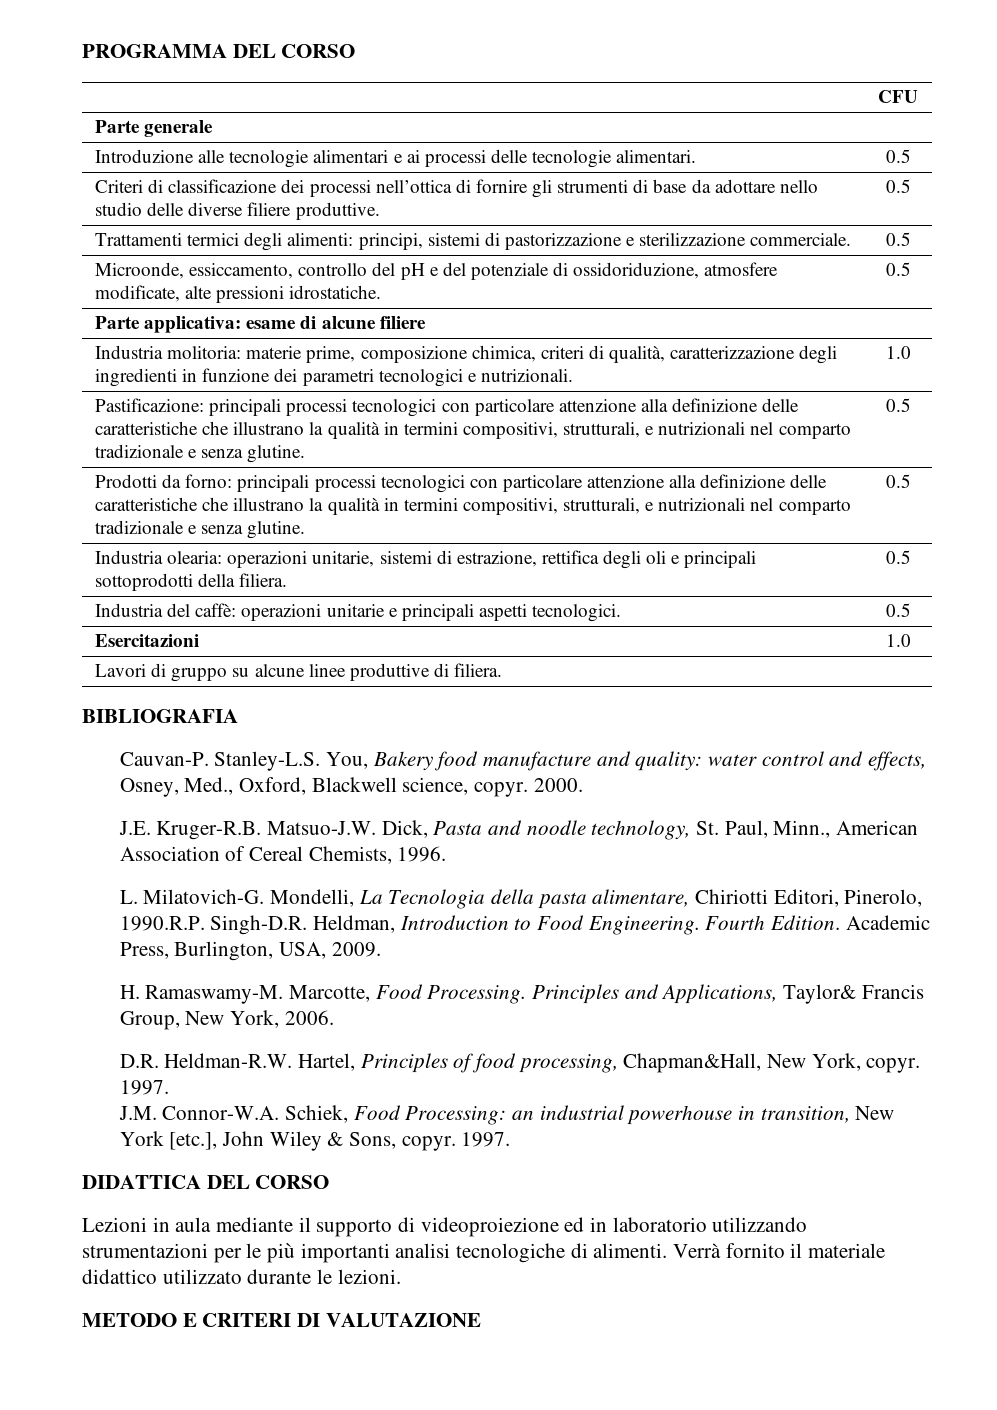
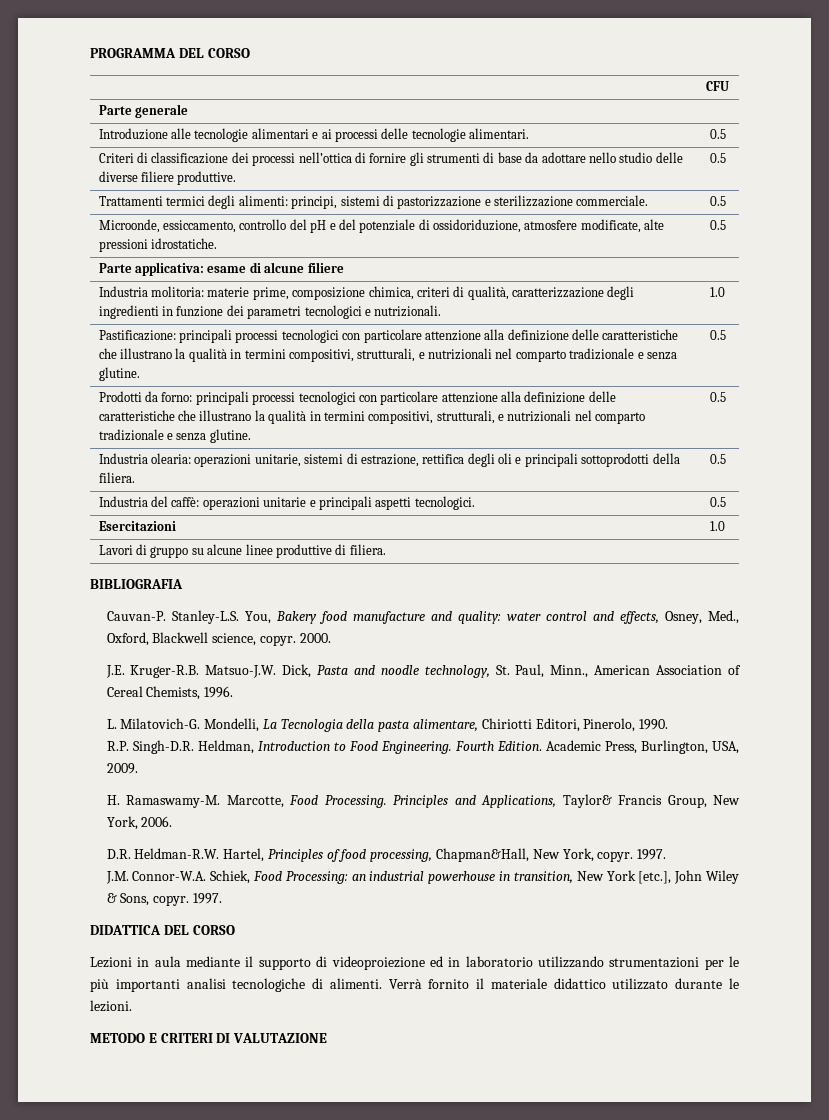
- Mondelli, La Tecnologia della pasta alimentare, Chiriotti Editori, Pinerolo, 1990.R.P. Singh-D.R. Heldman, Introduction to Food Engineering.
+ Mondelli, La Tecnologia della pasta alimentare, Chiriotti Editori, Pinerolo, 1990.
+ R.P. Singh-D.R. Heldman, Introduction to Food Engineering.

